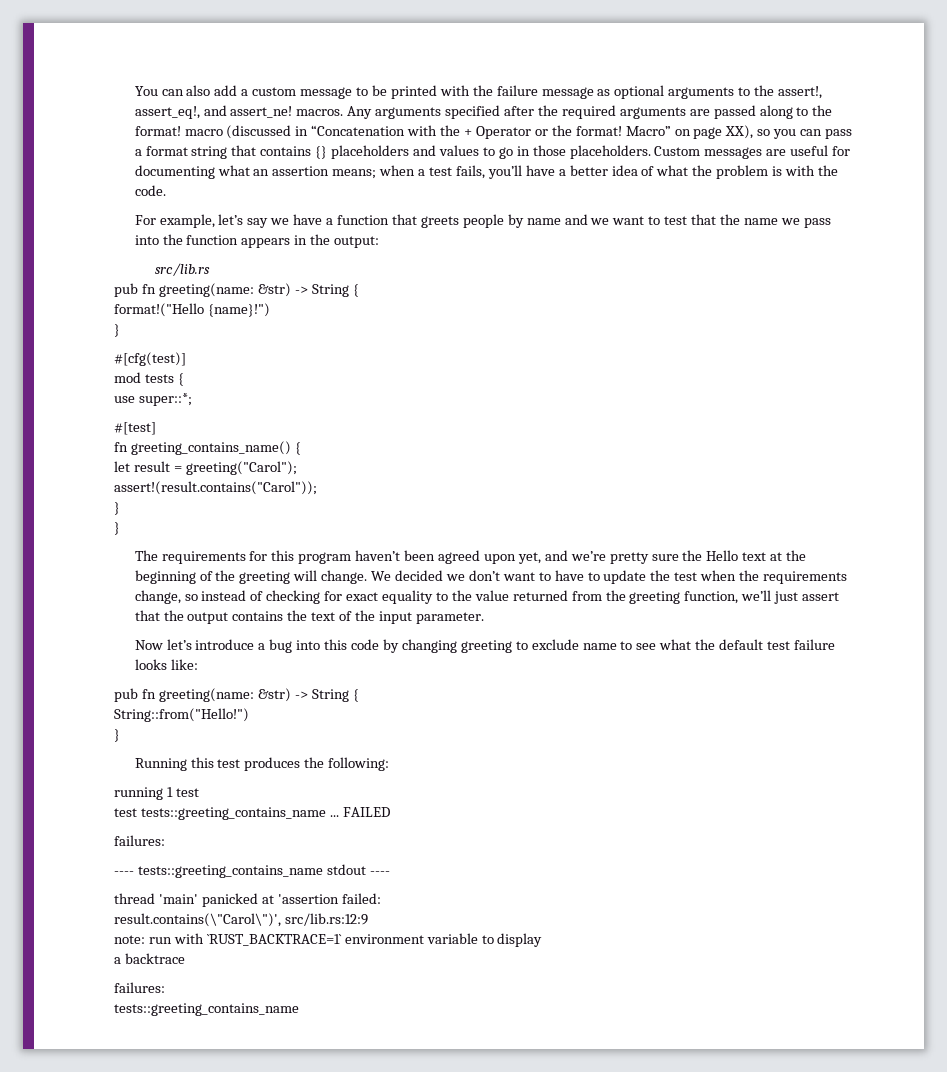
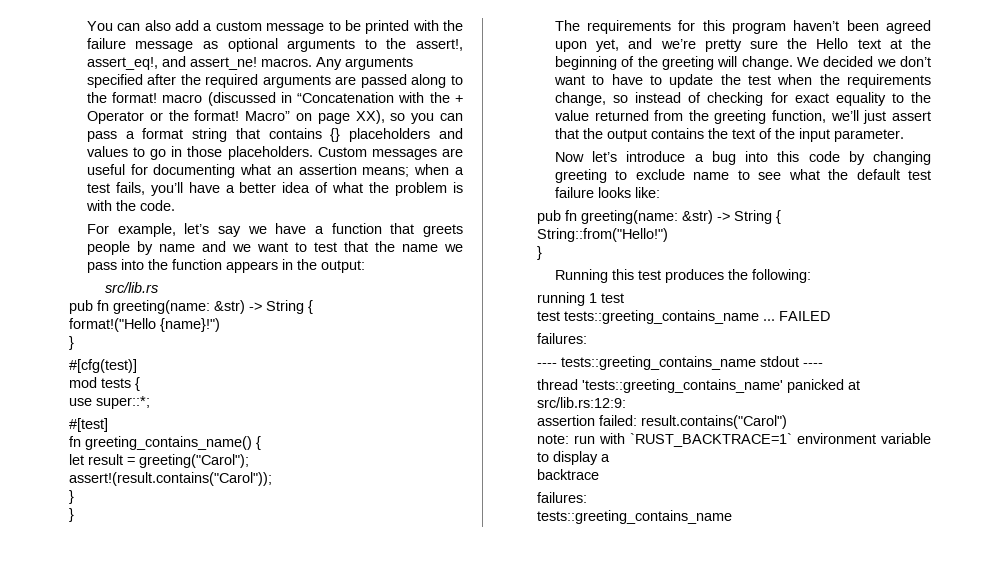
- thread 'main' panicked at 'assertion failed:
- result.contains(\"Carol\")', src/lib.rs:12:9
+ thread 'tests::greeting_contains_name' panicked at src/lib.rs:12:9:
+ assertion failed: result.contains("Carol")
- note: run with `RUST_BACKTRACE=1` environment variable to display
- a backtrace
+ note: run with `RUST_BACKTRACE=1` environment variable to display a
+ backtrace

